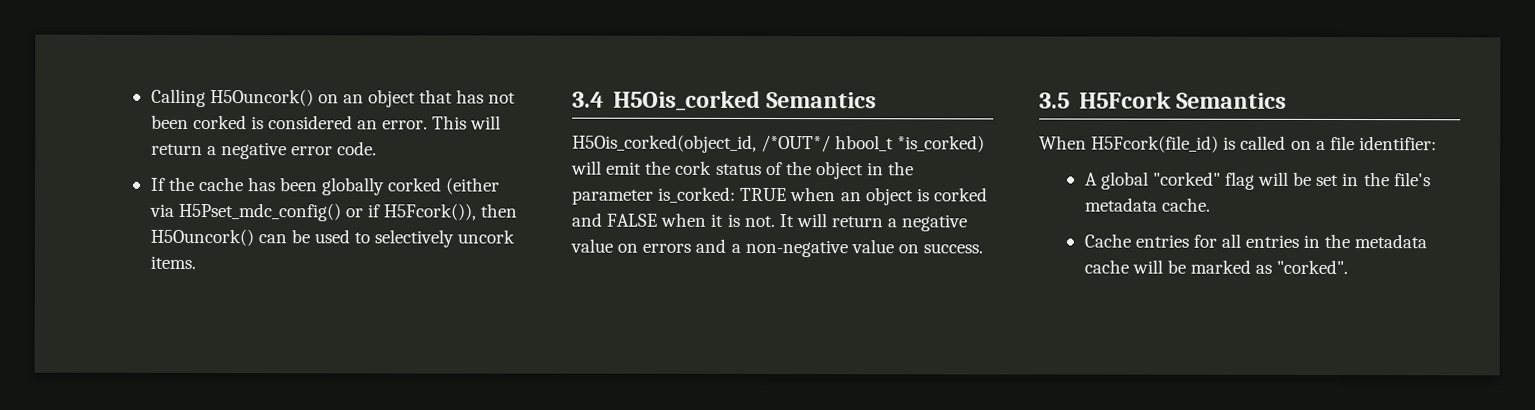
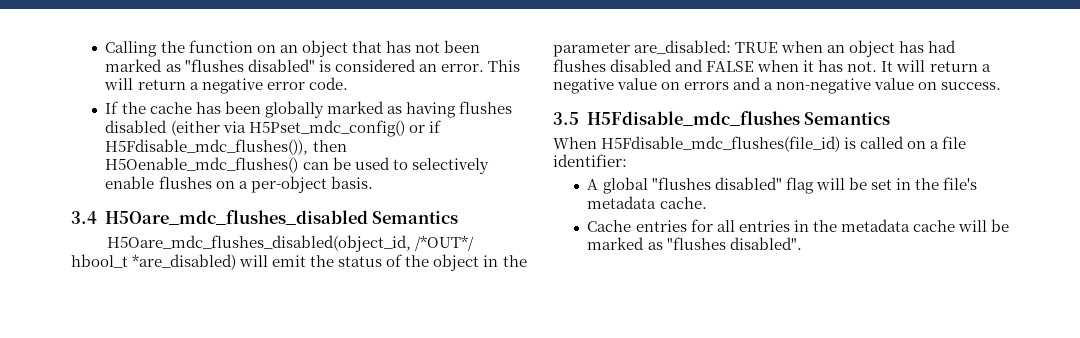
- Calling H5Ouncork() on an object that has not been corked is considered an error.
+ Calling the function on an object that has not been marked as "flushes disabled" is considered an error.
- If the cache has been globally corked (either via H5Pset_mdc_config() or if H5Fcork()), then H5Ouncork() can be used to selectively uncork items.
+ If the cache has been globally marked as having flushes disabled (either via H5Pset_mdc_config() or if H5Fdisable_mdc_flushes()), then H5Oenable_mdc_flushes() can be used to selectively enable flushes on a per-object basis.
- 3.4 H5Ois_corked Semantics
- H5Ois_corked(object_id, /*OUT*/ hbool_t *is_corked) will emit the cork status of the object in the parameter is_corked: TRUE when an object is corked and FALSE when it is not.
+ 3.4 H5Oare_mdc_flushes_disabled Semantics
+ H5Oare_mdc_flushes_disabled(object_id, /*OUT*/ hbool_t *are_disabled) will emit the status of the object in the parameter are_disabled: TRUE when an object has had flushes disabled and FALSE when it has not.
- 3.5 H5Fcork Semantics
+ 3.5 H5Fdisable_mdc_flushes Semantics
- When H5Fcork(file_id) is called on a file identifier:
+ When H5Fdisable_mdc_flushes(file_id) is called on a file identifier:
- A global "corked" flag will be set in the file's metadata cache.
+ A global "flushes disabled" flag will be set in the file's metadata cache.
- Cache entries for all entries in the metadata cache will be marked as "corked".
+ Cache entries for all entries in the metadata cache will be marked as "flushes disabled".

